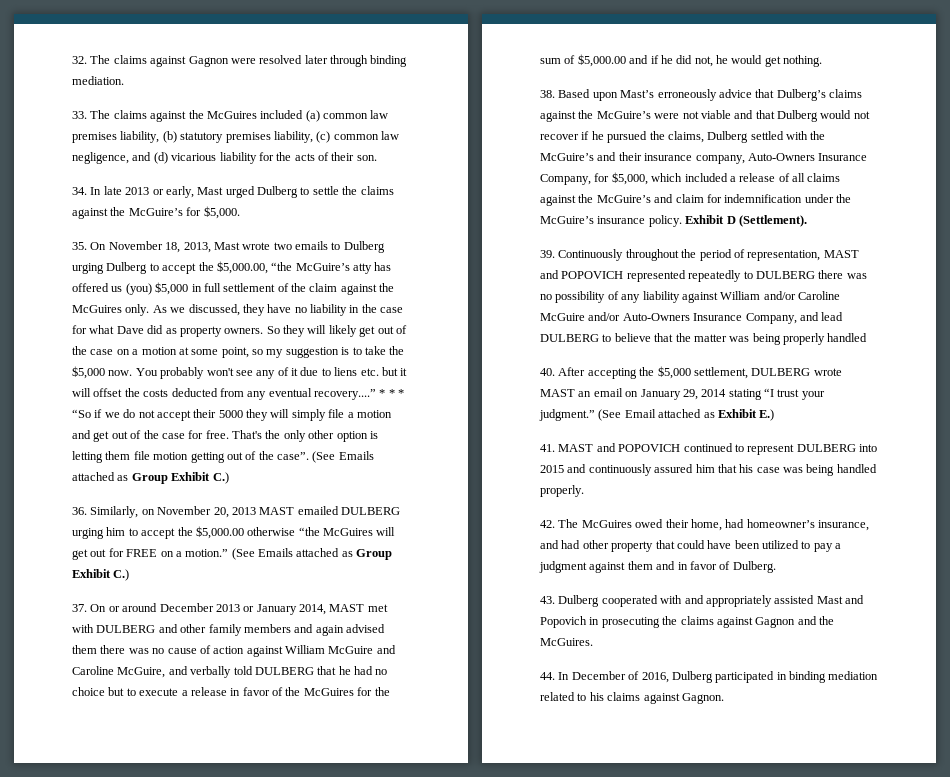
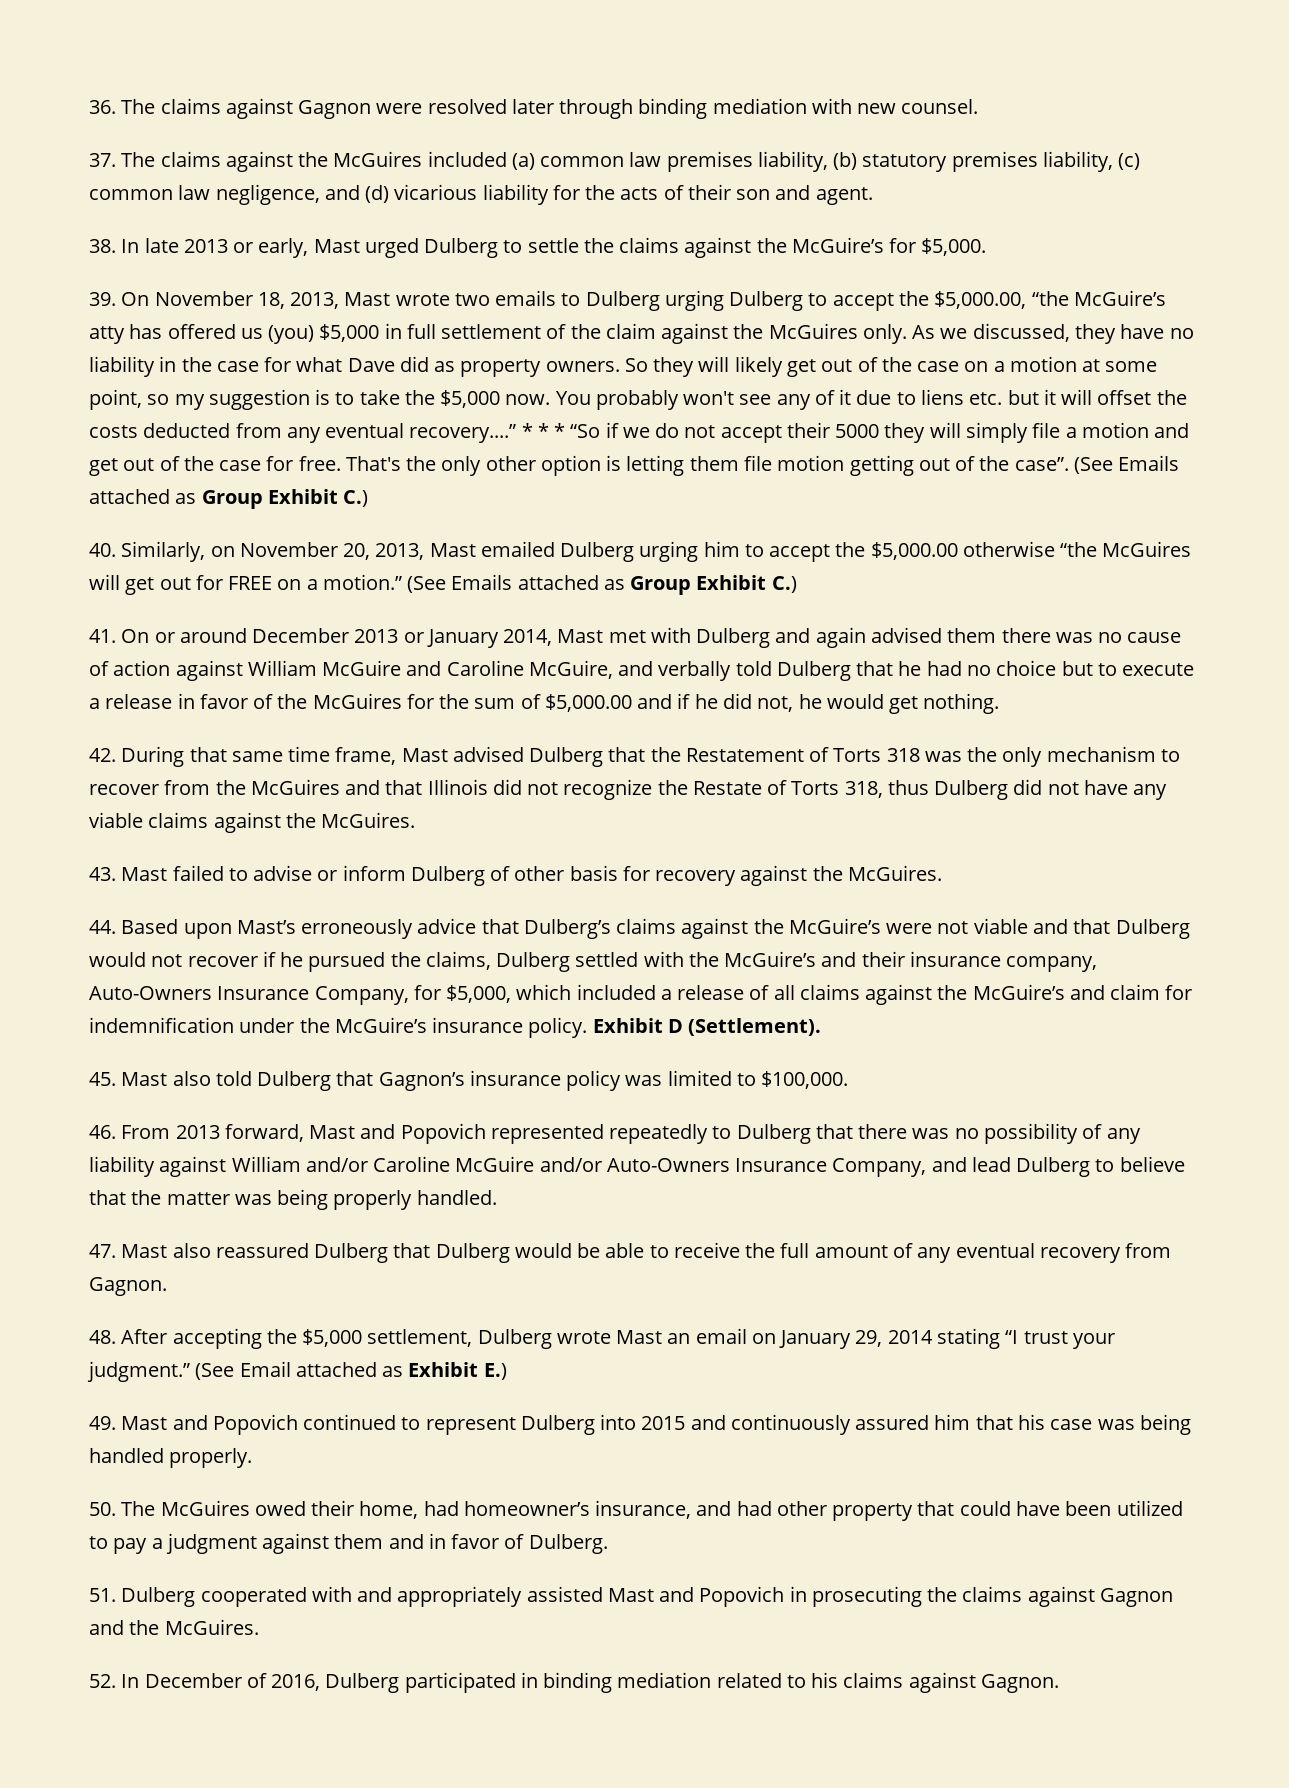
- 32. The claims against Gagnon were resolved later through binding mediation.
- 33. The claims against the McGuires included (a) common law premises liability, (b) statutory premises liability, (c) common law negligence, and (d) vicarious liability for the acts of their son.
- 34. In late 2013 or early, Mast urged Dulberg to settle the claims against the McGuire’s for $5,000.
+ 36. The claims against Gagnon were resolved later through binding mediation with new counsel.
+ 37. The claims against the McGuires included (a) common law premises liability, (b) statutory premises liability, (c) common law negligence, and (d) vicarious liability for the acts of their son and agent.
+ 38. In late 2013 or early, Mast urged Dulberg to settle the claims against the McGuire’s for $5,000.
- 35. On November 18, 2013, Mast wrote two emails to Dulberg urging Dulberg to accept the $5,000.00, “the McGuire’s atty has offered us (you) $5,000 in full settlement of the claim against the McGuires only.
+ 39. On November 18, 2013, Mast wrote two emails to Dulberg urging Dulberg to accept the $5,000.00, “the McGuire’s atty has offered us (you) $5,000 in full settlement of the claim against the McGuires only.
- 36. Similarly, on November 20, 2013 MAST emailed DULBERG urging him to accept the $5,000.00 otherwise “the McGuires will get out for FREE on a motion.”
+ 40. Similarly, on November 20, 2013, Mast emailed Dulberg urging him to accept the $5,000.00 otherwise “the McGuires will get out for FREE on a motion.”
- 37. On or around December 2013 or January 2014, MAST met with DULBERG and other family members and again advised them there was no cause of action against William McGuire and Caroline McGuire, and verbally told DULBERG that he had no choice but to execute a release in favor of the McGuires for the sum of $5,000.00 and if he did not, he would get nothing.
+ 41. On or around December 2013 or January 2014, Mast met with Dulberg and again advised them there was no cause of action against William McGuire and Caroline McGuire, and verbally told Dulberg that he had no choice but to execute a release in favor of the McGuires for the sum of $5,000.00 and if he did not, he would get nothing.
- 38. Based upon Mast’s erroneously advice that Dulberg’s claims against the McGuire’s were not viable and that Dulberg would not recover if he pursued the claims, Dulberg settled with the McGuire’s and their insurance company, Auto-Owners Insurance Company, for $5,000, which included a release of all claims against the McGuire’s and claim for indemnification under the McGuire’s insurance policy.
+ 42. During that same time frame, Mast advised Dulberg that the Restatement of Torts 318 was the only mechanism to recover from the McGuires and that Illinois did not recognize the Restate of Torts 318, thus Dulberg did not have any viable claims against the McGuires.
+ 43. Mast failed to advise or inform Dulberg of other basis for recovery against the McGuires.
+ 44. Based upon Mast’s erroneously advice that Dulberg’s claims against the McGuire’s were not viable and that Dulberg would not recover if he pursued the claims, Dulberg settled with the McGuire’s and their insurance company, Auto-Owners Insurance Company, for $5,000, which included a release of all claims against the McGuire’s and claim for indemnification under the McGuire’s insurance policy.
- 39. Continuously throughout the period of representation, MAST and POPOVICH represented repeatedly to DULBERG there was no possibility of any liability against William and/or Caroline McGuire and/or Auto-Owners Insurance Company, and lead DULBERG to believe that the matter was being properly handled
- 40. After accepting the $5,000 settlement, DULBERG wrote MAST an email on January 29, 2014 stating “I trust your judgment.”
+ 45. Mast also told Dulberg that Gagnon’s insurance policy was limited to $100,000.
+ 46. From 2013 forward, Mast and Popovich represented repeatedly to Dulberg that there was no possibility of any liability against William and/or Caroline McGuire and/or Auto-Owners Insurance Company, and lead Dulberg to believe that the matter was being properly handled.
+ 47. Mast also reassured Dulberg that Dulberg would be able to receive the full amount of any eventual recovery from Gagnon.
+ 48. After accepting the $5,000 settlement, Dulberg wrote Mast an email on January 29, 2014 stating “I trust your judgment.”
- 41. MAST and POPOVICH continued to represent DULBERG into 2015 and continuously assured him that his case was being handled properly.
+ 49. Mast and Popovich continued to represent Dulberg into 2015 and continuously assured him that his case was being handled properly.
- 42. The McGuires owed their home, had homeowner’s insurance, and had other property that could have been utilized to pay a judgment against them and in favor of Dulberg.
+ 50. The McGuires owed their home, had homeowner’s insurance, and had other property that could have been utilized to pay a judgment against them and in favor of Dulberg.
- 43. Dulberg cooperated with and appropriately assisted Mast and Popovich in prosecuting the claims against Gagnon and the McGuires.
+ 51. Dulberg cooperated with and appropriately assisted Mast and Popovich in prosecuting the claims against Gagnon and the McGuires.
- 44. In December of 2016, Dulberg participated in binding mediation related to his claims against Gagnon.
+ 52. In December of 2016, Dulberg participated in binding mediation related to his claims against Gagnon.

